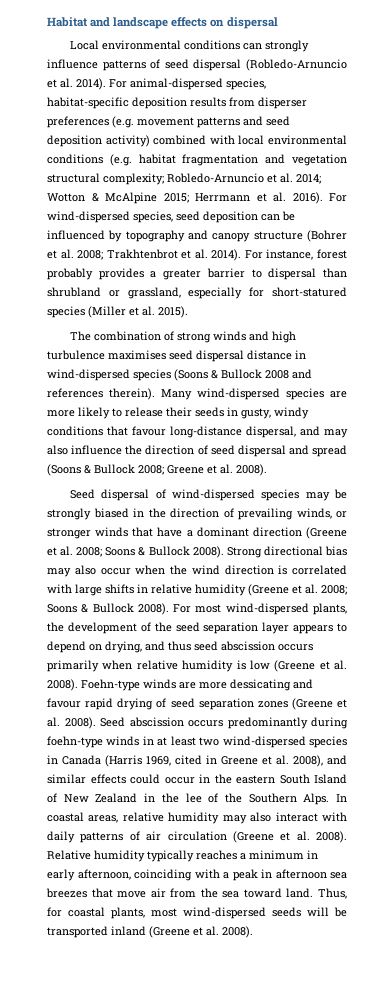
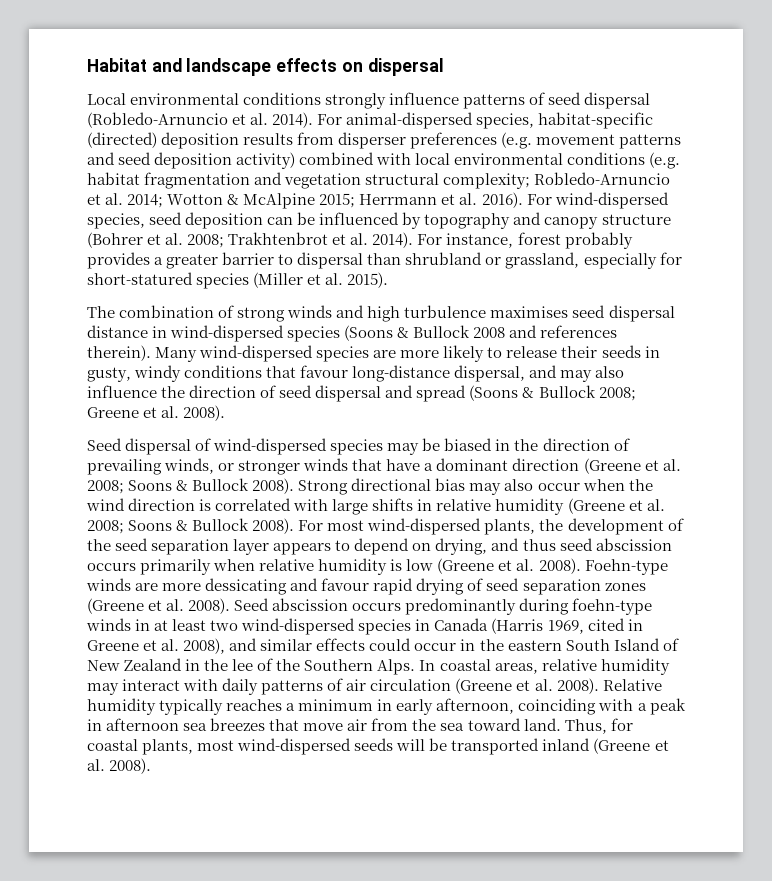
- Local environmental conditions can strongly influence patterns of seed dispersal (Robledo-Arnuncio et al. 2014).
+ Local environmental conditions strongly influence patterns of seed dispersal (Robledo-Arnuncio et al. 2014).
- For animal-dispersed species, habitat-specific deposition results from disperser preferences (e.g. movement patterns and seed deposition activity) combined with local environmental conditions (e.g. habitat fragmentation and vegetation structural complexity; Robledo-Arnuncio et al. 2014; Wotton & McAlpine 2015; Herrmann et al. 2016).
+ For animal-dispersed species, habitat-specific (directed) deposition results from disperser preferences (e.g. movement patterns and seed deposition activity) combined with local environmental conditions (e.g. habitat fragmentation and vegetation structural complexity; Robledo-Arnuncio et al. 2014; Wotton & McAlpine 2015; Herrmann et al. 2016).
- Seed dispersal of wind-dispersed species may be strongly biased in the direction of prevailing winds, or stronger winds that have a dominant direction (Greene et al. 2008; Soons & Bullock 2008).
+ Seed dispersal of wind-dispersed species may be biased in the direction of prevailing winds, or stronger winds that have a dominant direction (Greene et al. 2008; Soons & Bullock 2008).
- In coastal areas, relative humidity may also interact with daily patterns of air circulation (Greene et al. 2008).
+ In coastal areas, relative humidity may interact with daily patterns of air circulation (Greene et al. 2008).

